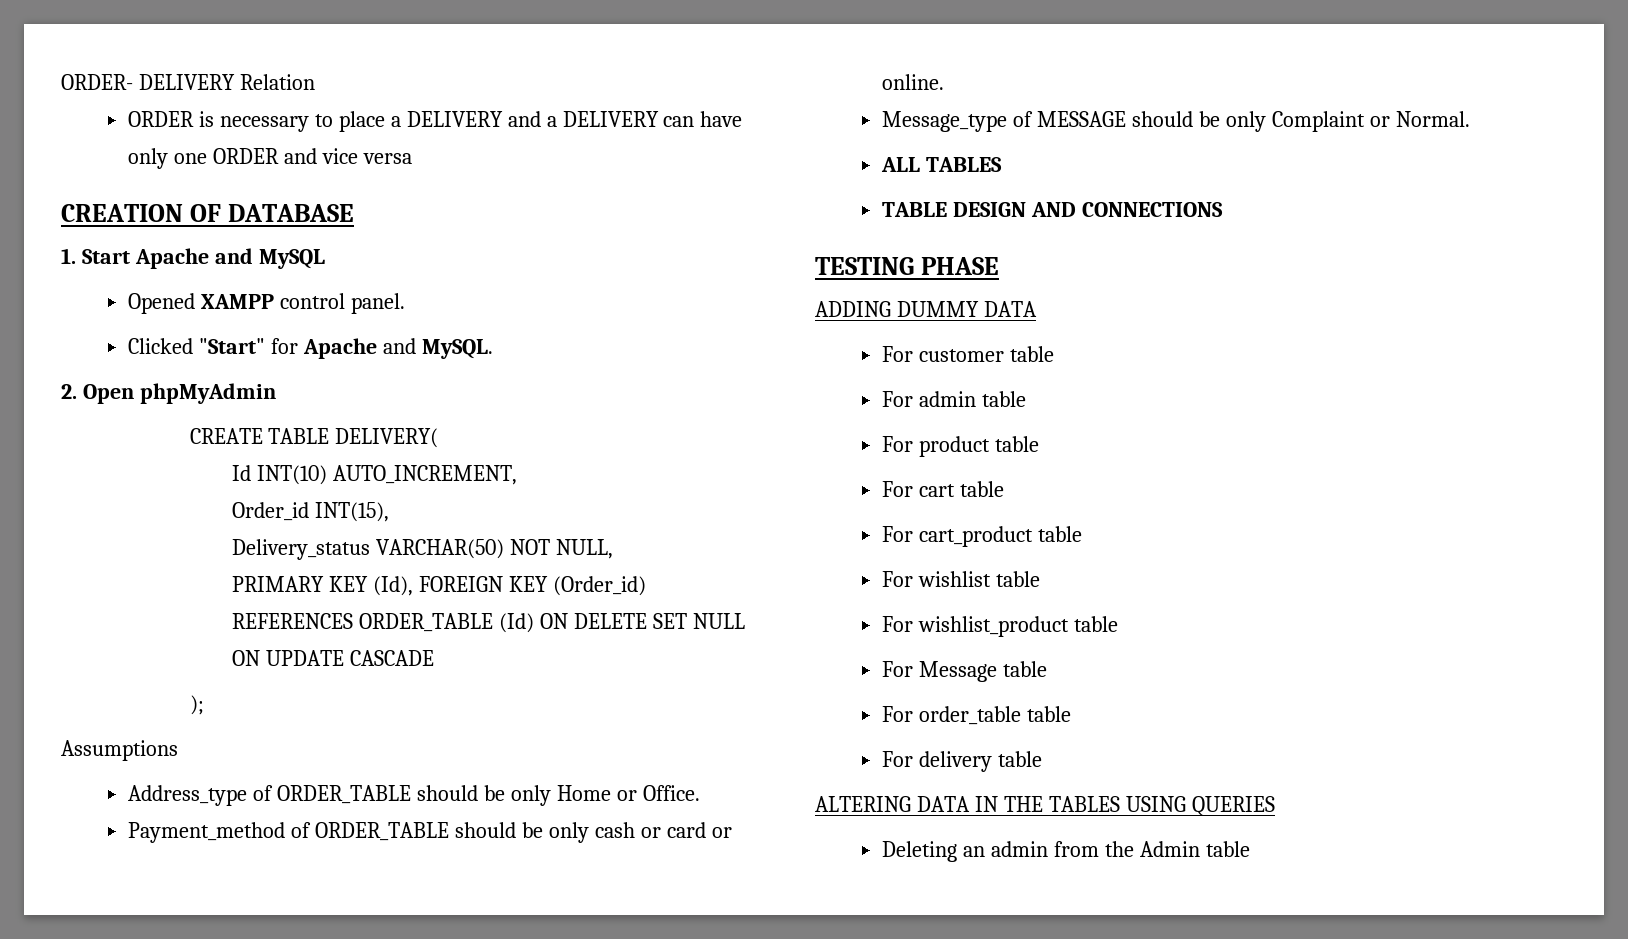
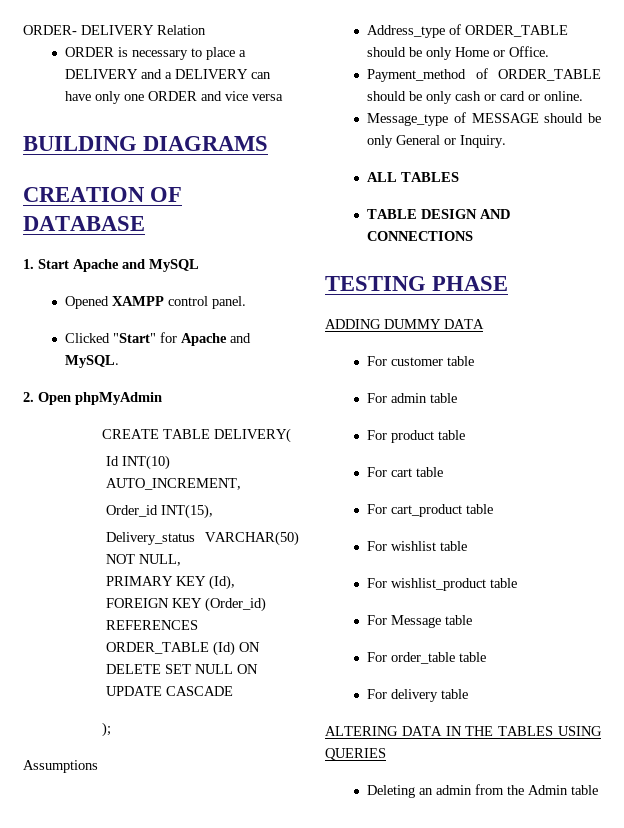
+ BUILDING DIAGRAMS
- Message_type of MESSAGE should be only Complaint or Normal.
+ Message_type of MESSAGE should be only General or Inquiry.

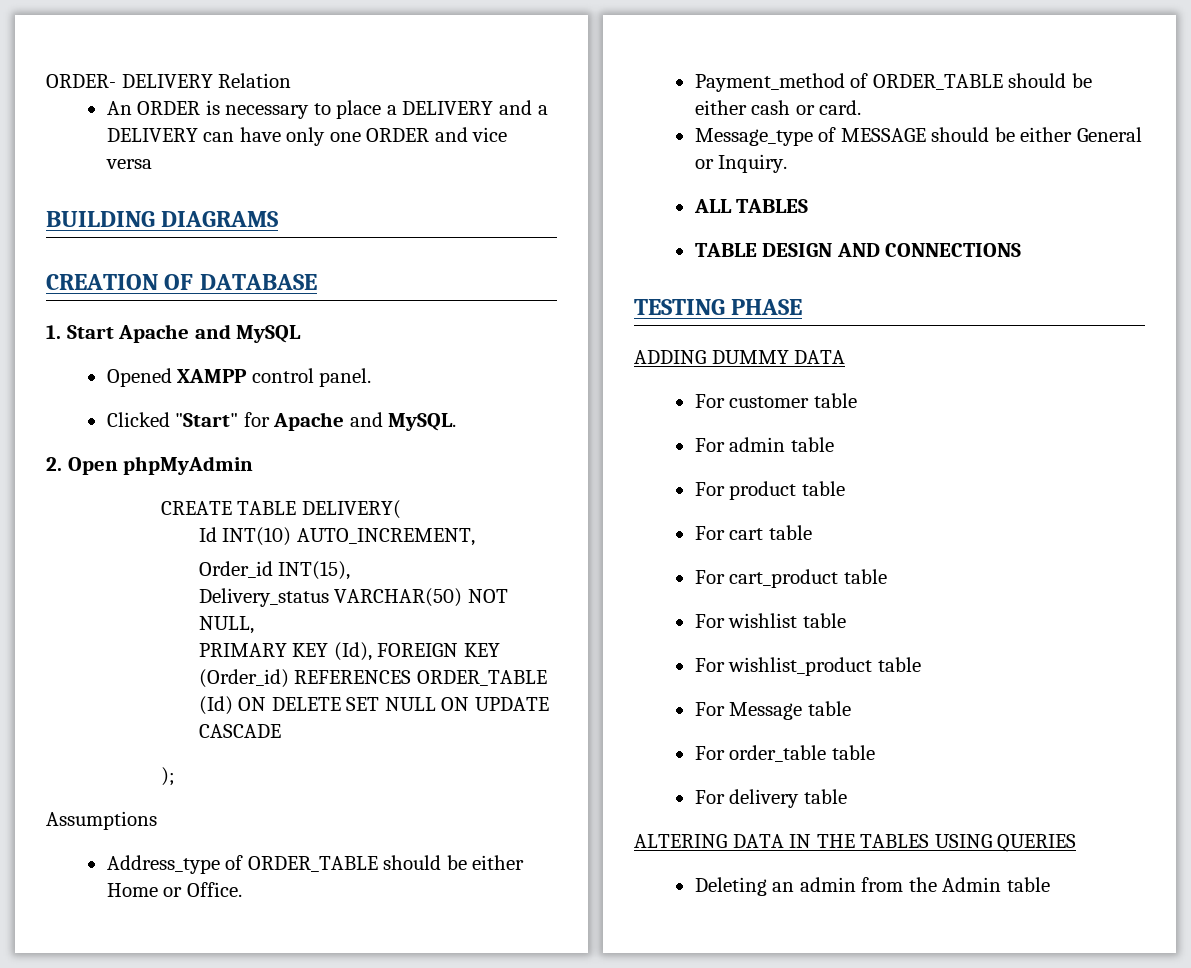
- ORDER is necessary to place a DELIVERY and a DELIVERY can have only one ORDER and vice versa
+ An ORDER is necessary to place a DELIVERY and a DELIVERY can have only one ORDER and vice versa
- Address_type of ORDER_TABLE should be only Home or Office.
+ Address_type of ORDER_TABLE should be either Home or Office.
- Payment_method of ORDER_TABLE should be only cash or card or online.
+ Payment_method of ORDER_TABLE should be either cash or card.
- Message_type of MESSAGE should be only General or Inquiry.
+ Message_type of MESSAGE should be either General or Inquiry.

